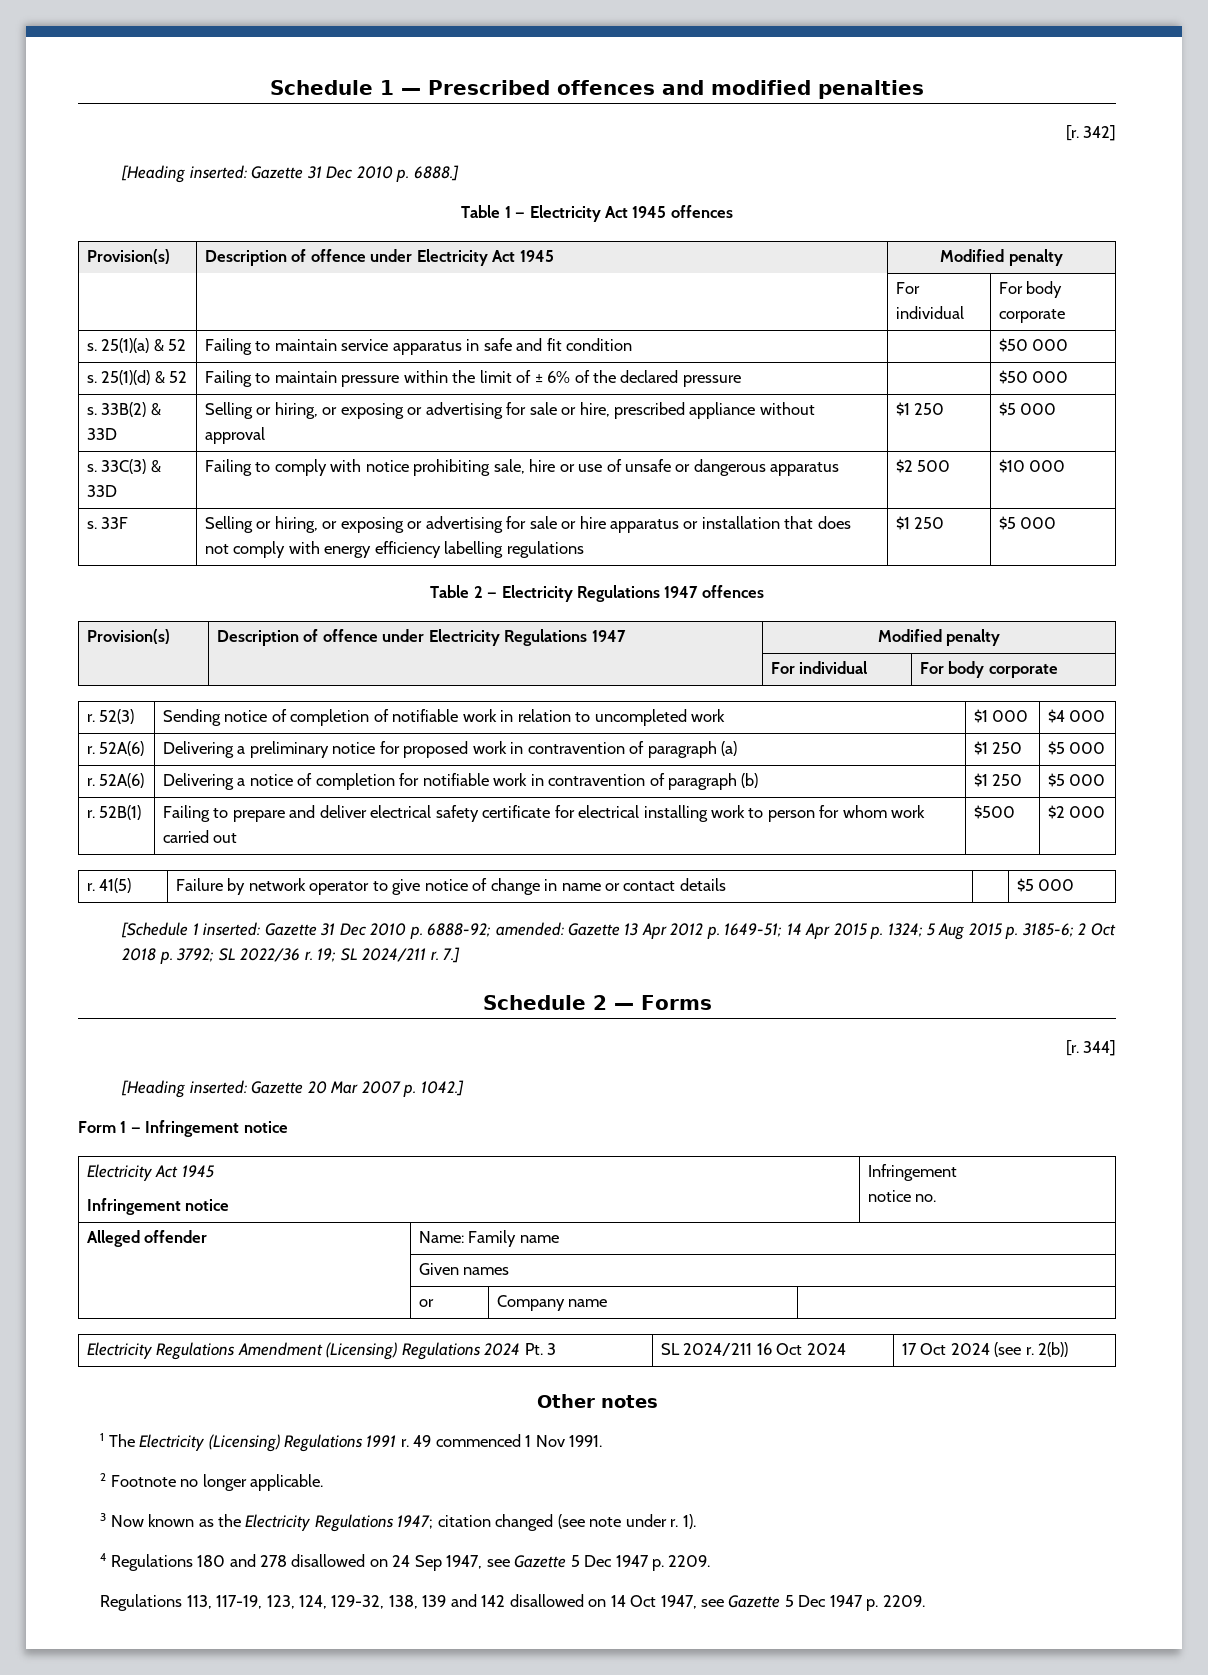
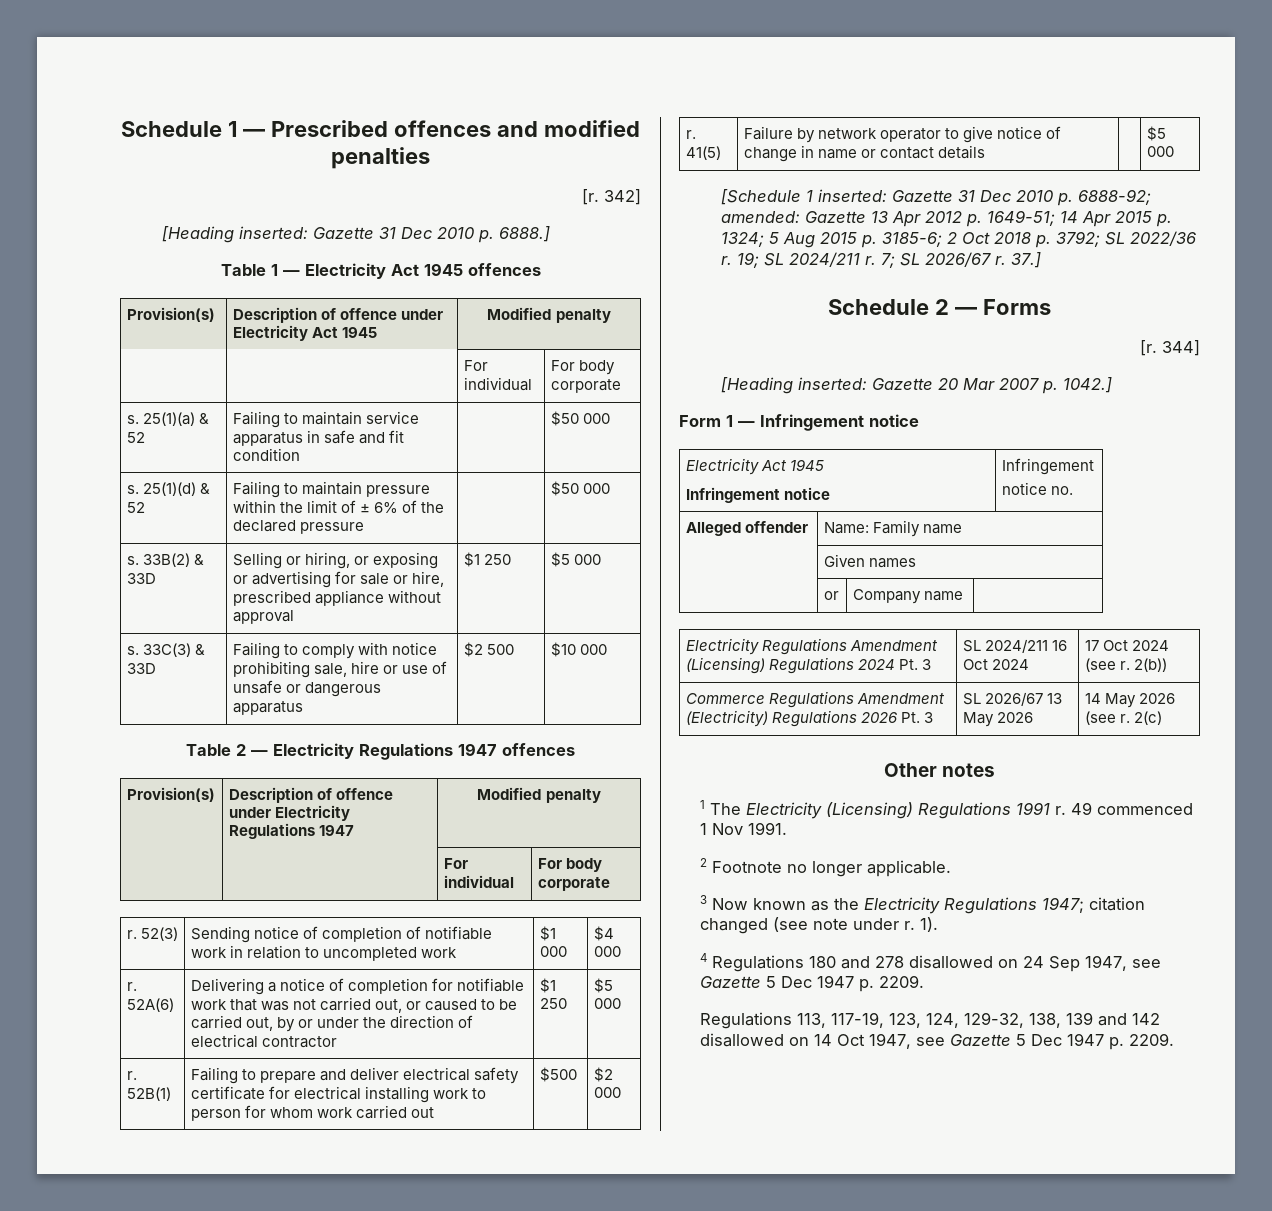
- s. 33F | Selling or hiring, or exposing or advertising for sale or hire apparatus or installation that does not comply with energy efficiency labelling regulations | $1 250 | $5 000
- r. 52A(6) | Delivering a preliminary notice for proposed work in contravention of paragraph (a) | $1 250 | $5 000
- r. 52A(6) | Delivering a notice of completion for notifiable work in contravention of paragraph (b) | $1 250 | $5 000
+ r. 52A(6) | Delivering a notice of completion for notifiable work that was not carried out, or caused to be carried out, by or under the direction of electrical contractor | $1 250 | $5 000
- 7.]
+ 7; SL 2026/67 r. 37.]
+ Commerce Regulations Amendment (Electricity) Regulations 2026 Pt. 3 | SL 2026/67 13 May 2026 | 14 May 2026 (see r. 2(c)

